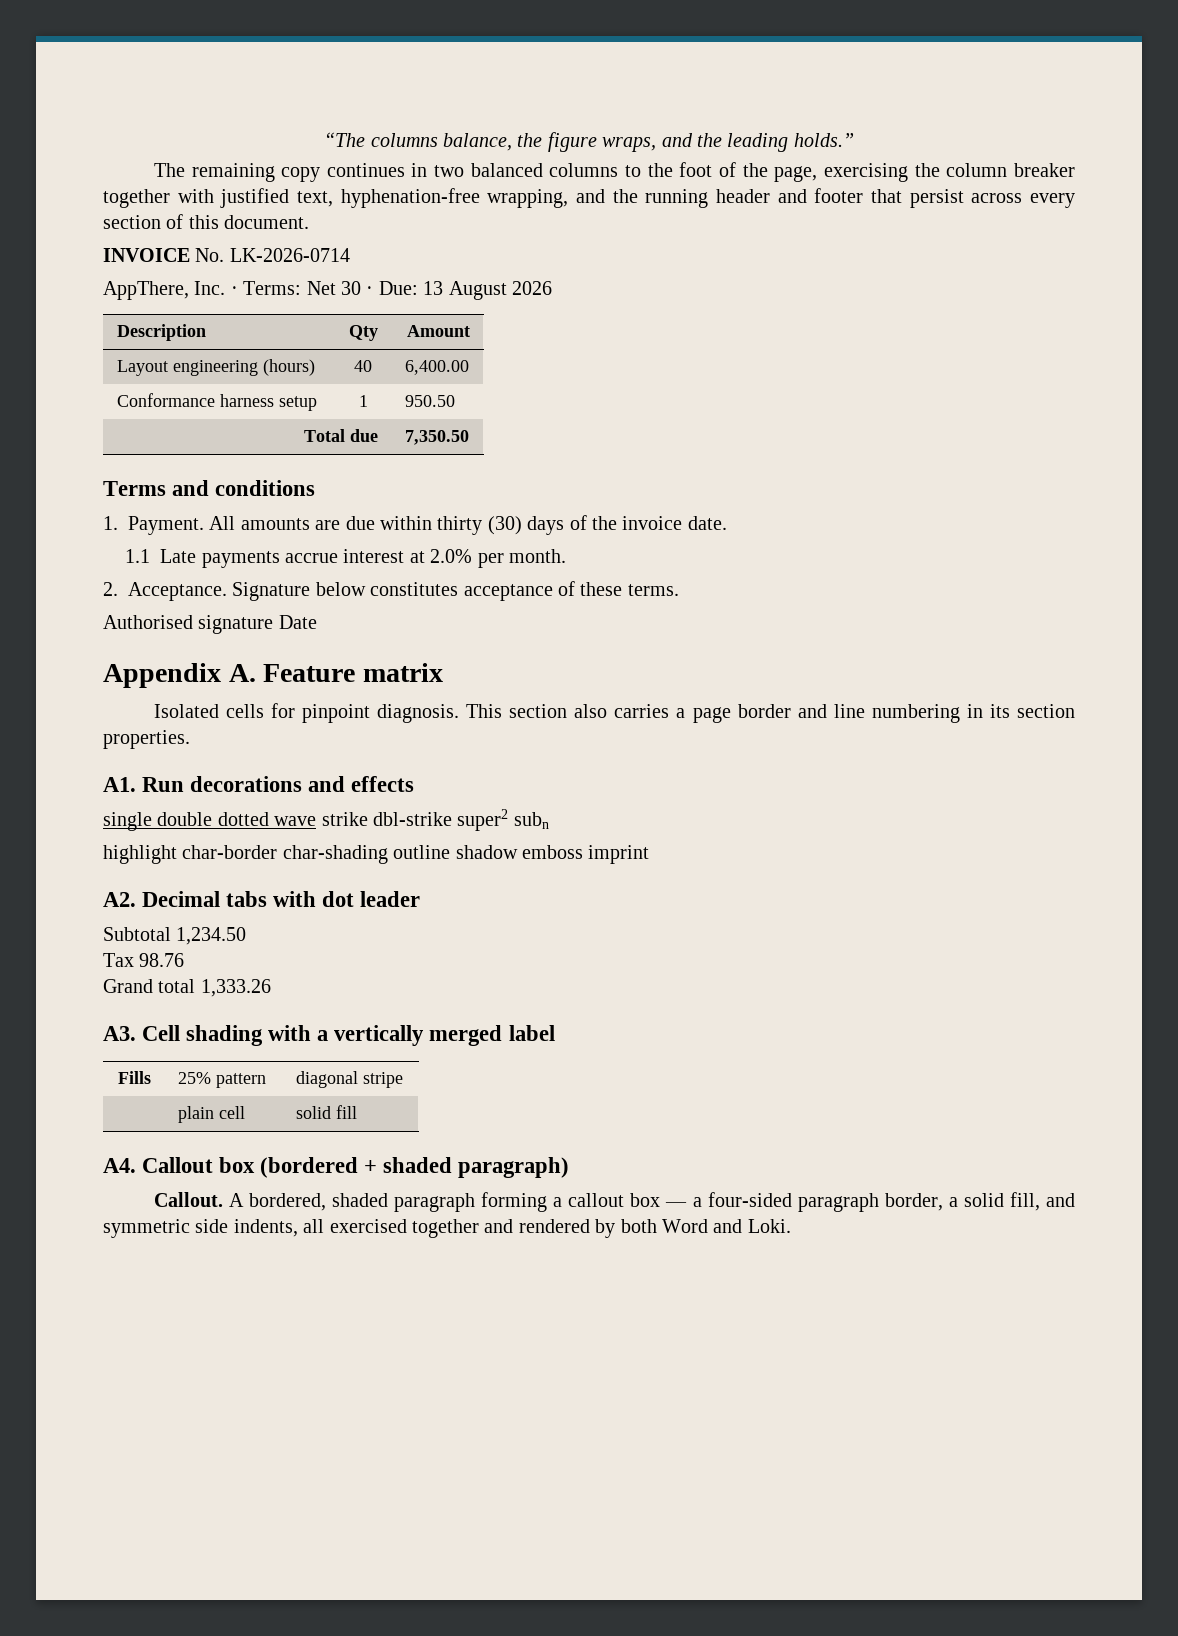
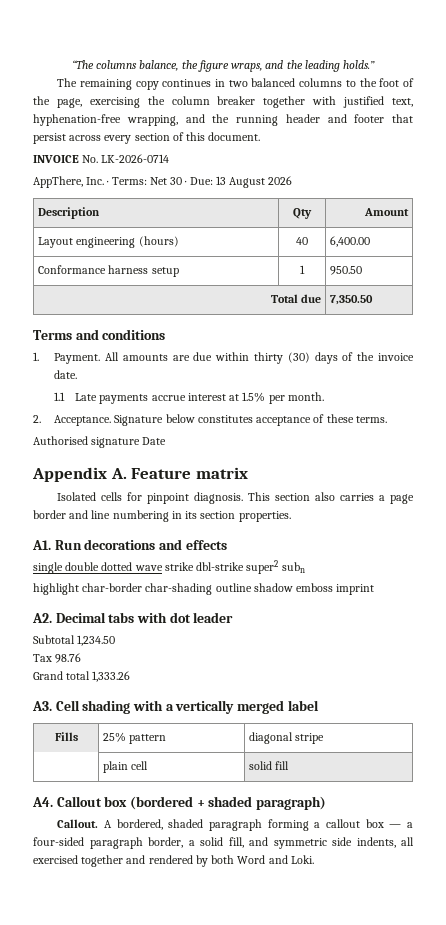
- 1.1 Late payments accrue interest at 2.0% per month.
+ 1.1 Late payments accrue interest at 1.5% per month.

